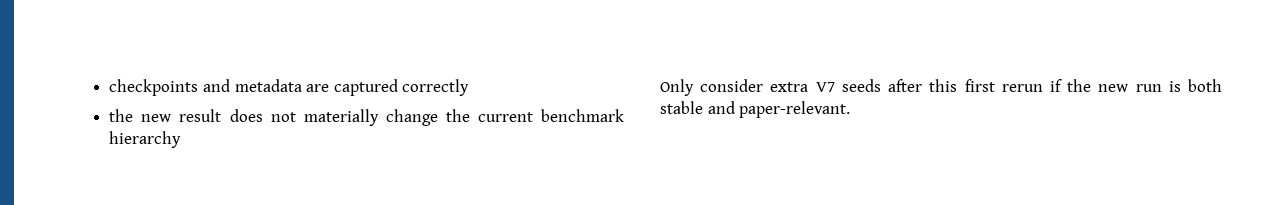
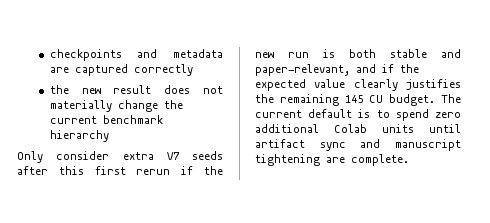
- Only consider extra V7 seeds after this first rerun if the new run is both stable and paper-relevant.
+ Only consider extra V7 seeds after this first rerun if the new run is both stable and paper-relevant, and if the expected value clearly justifies the remaining 145 CU budget. The current default is to spend zero additional Colab units until artifact sync and manuscript tightening are complete.

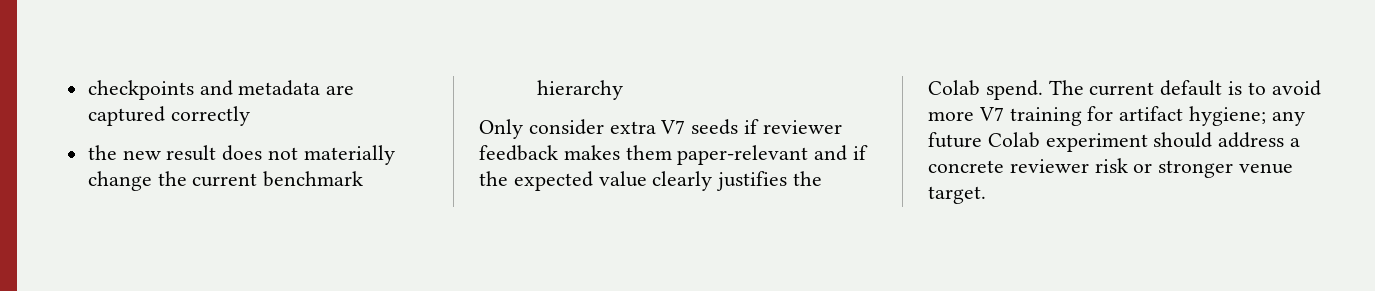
- Only consider extra V7 seeds after this first rerun if the new run is both stable and paper-relevant, and if the expected value clearly justifies the remaining 145 CU budget.
+ Only consider extra V7 seeds if reviewer feedback makes them paper-relevant and if the expected value clearly justifies the Colab spend.
- The current default is to spend zero additional Colab units until artifact sync and manuscript tightening are complete.
+ The current default is to avoid more V7 training for artifact hygiene; any future Colab experiment should address a concrete reviewer risk or stronger venue target.

